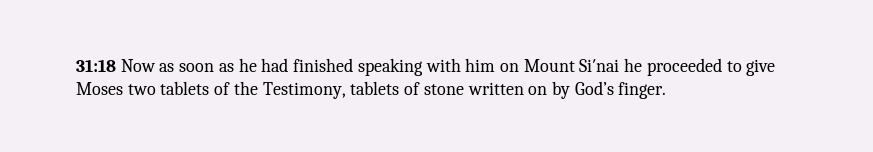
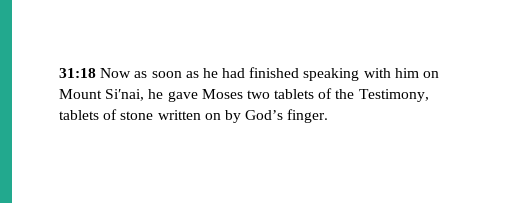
- 31:18 Now as soon as he had finished speaking with him on Mount Si′nai he proceeded to give Moses two tablets of the Testimony, tablets of stone written on by God’s finger.
+ 31:18 Now as soon as he had finished speaking with him on Mount Si′nai, he gave Moses two tablets of the Testimony, tablets of stone written on by God’s finger.

